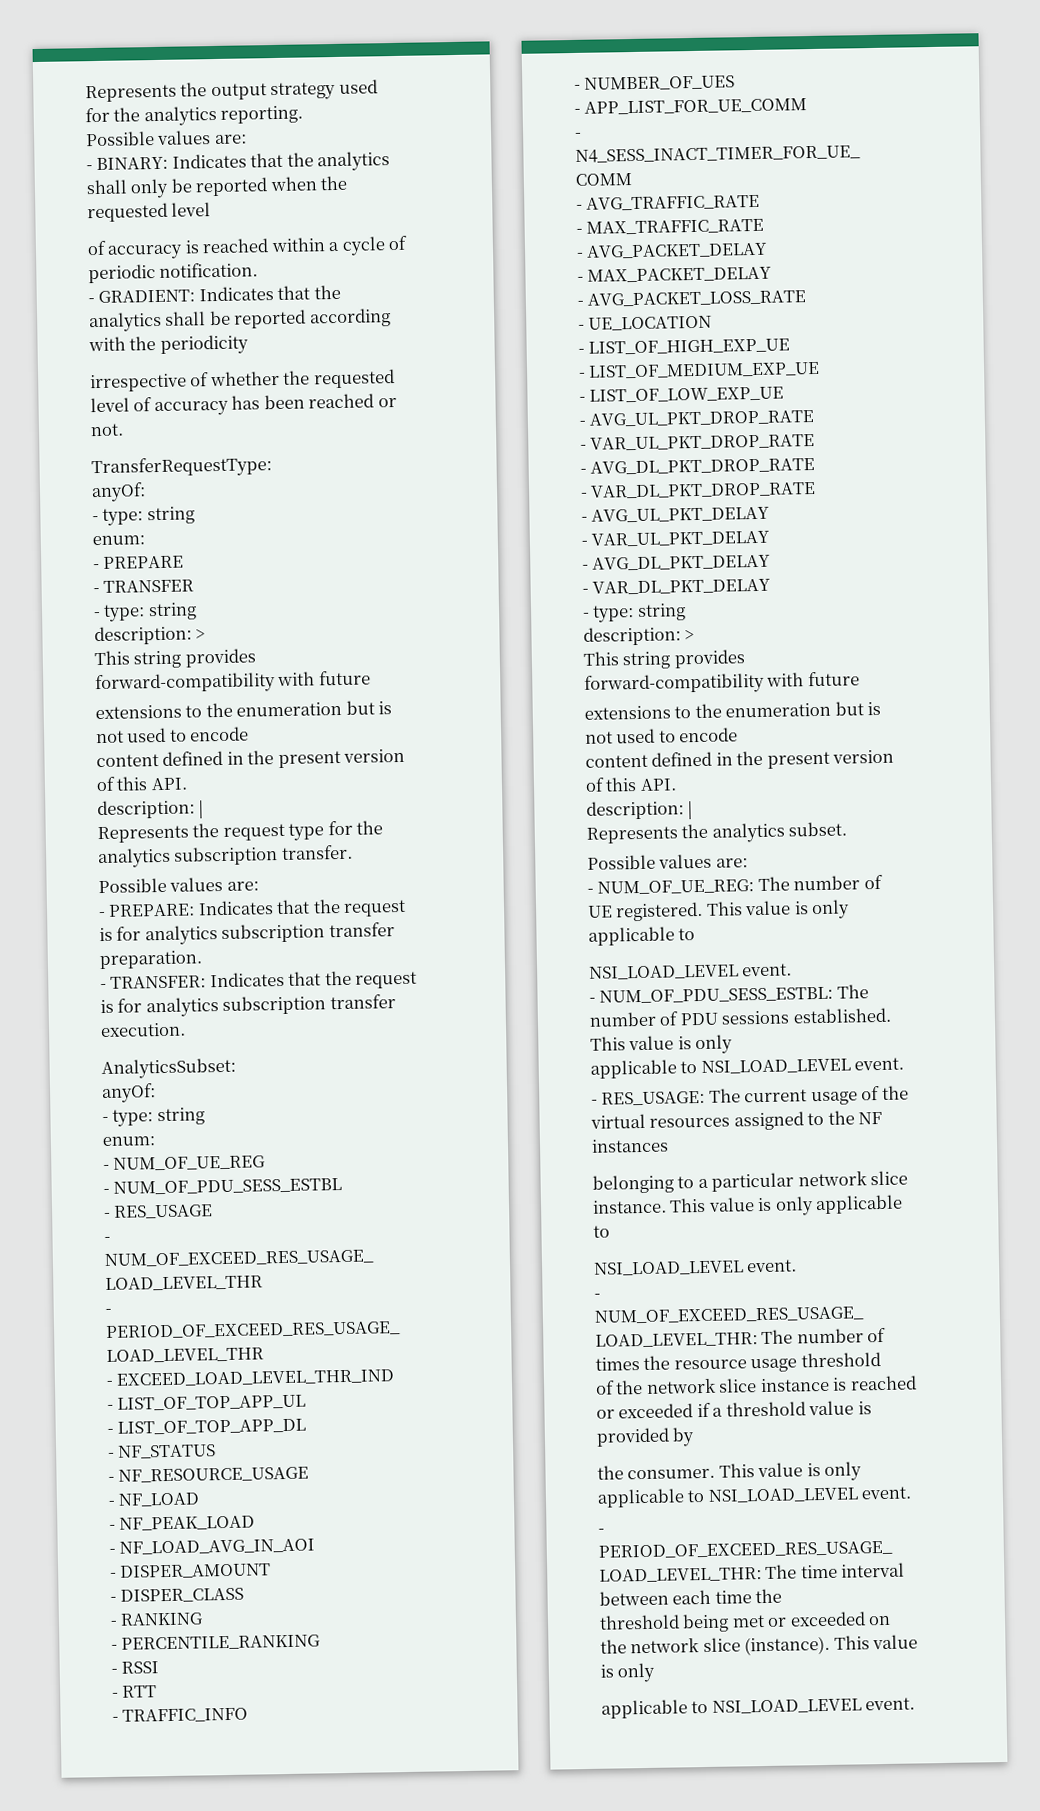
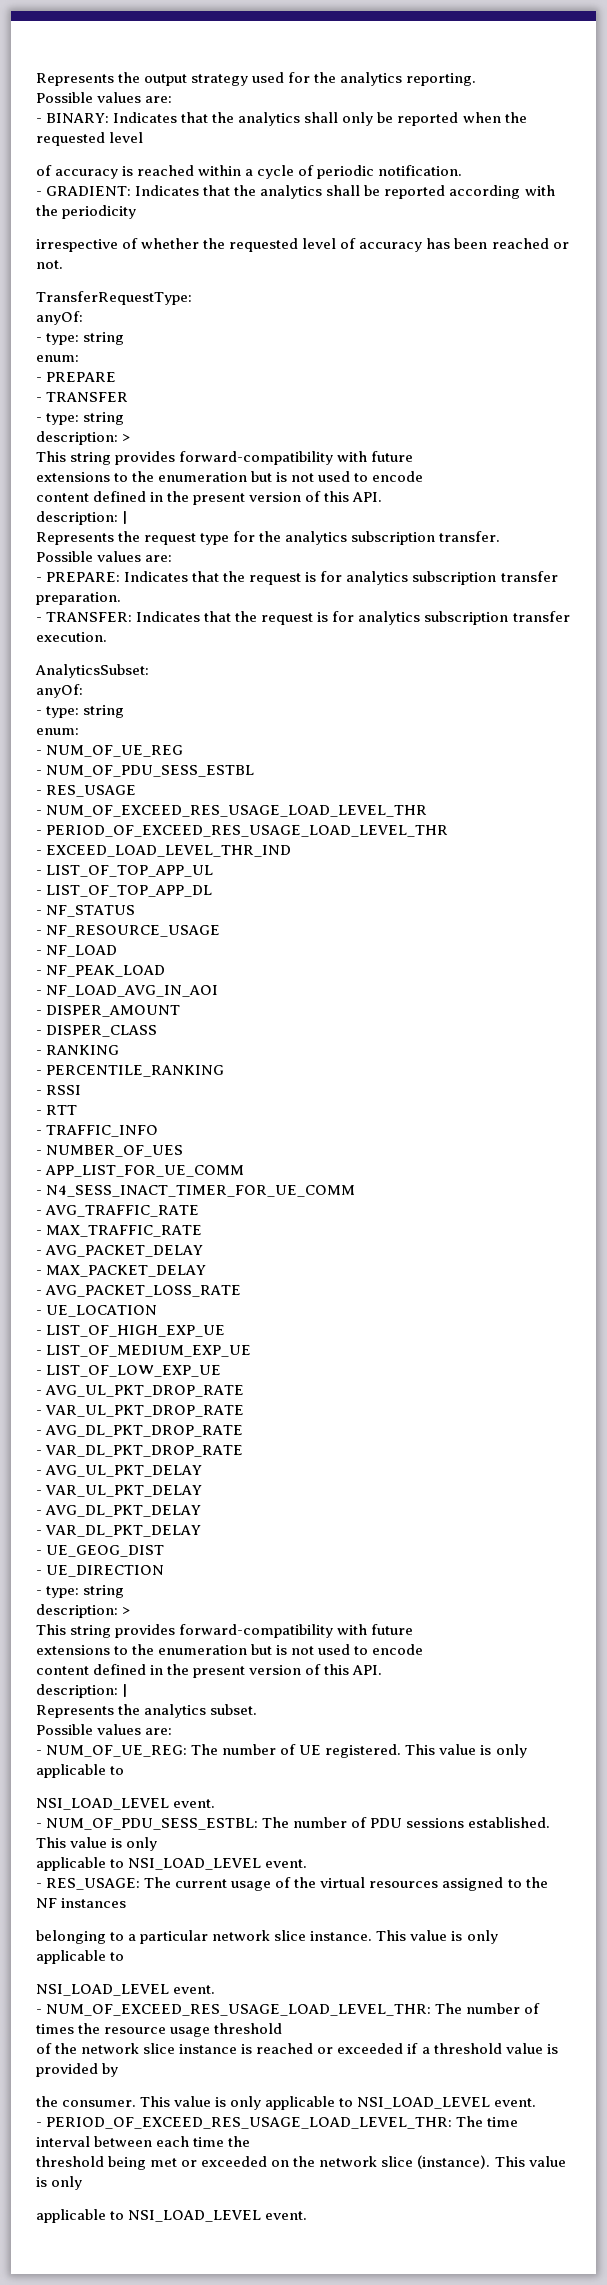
+ - UE_GEOG_DIST
+ - UE_DIRECTION

